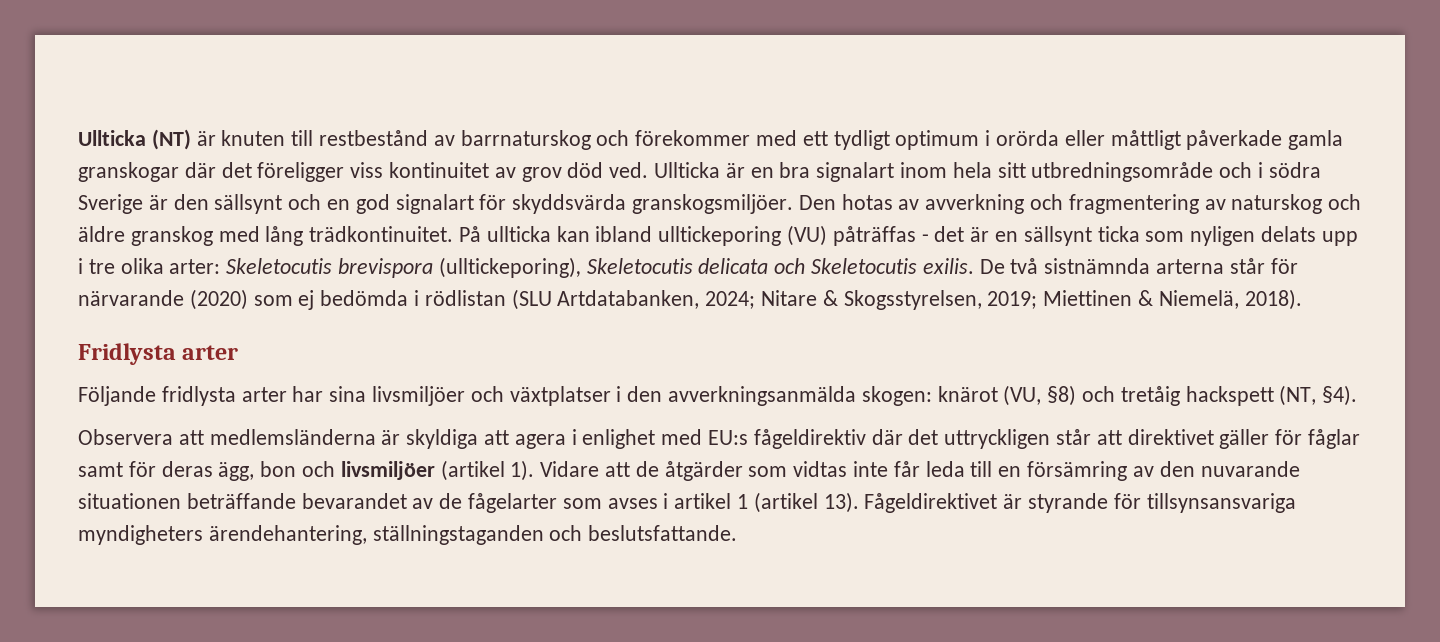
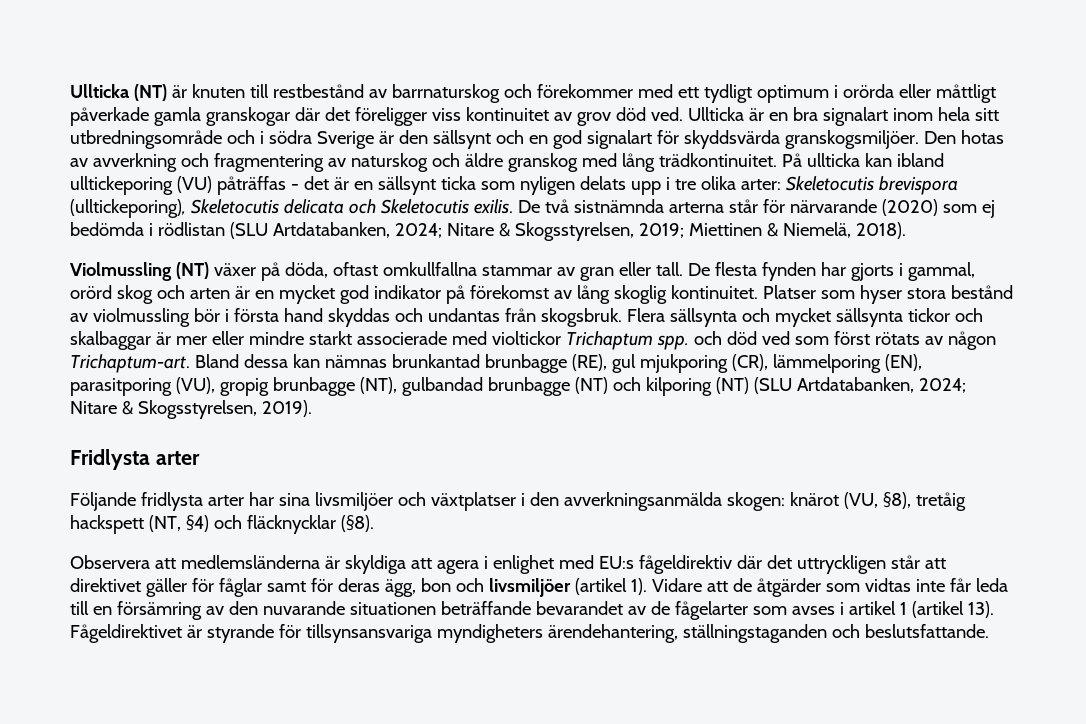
+ Violmussling (NT) växer på döda, oftast omkullfallna stammar av gran eller tall. De flesta fynden har gjorts i gammal, orörd skog och arten är en mycket god indikator på förekomst av lång skoglig kontinuitet. Platser som hyser stora bestånd av violmussling bör i första hand skyddas och undantas från skogsbruk. Flera sällsynta och mycket sällsynta tickor och skalbaggar är mer eller mindre starkt associerade med violtickor Trichaptum spp. och död ved som först rötats av någon Trichaptum-art. Bland dessa kan nämnas brunkantad brunbagge (RE), gul mjukporing (CR), lämmelporing (EN), parasitporing (VU), gropig brunbagge (NT), gulbandad brunbagge (NT) och kilporing (NT) (SLU Artdatabanken, 2024; Nitare & Skogsstyrelsen, 2019).
- Följande fridlysta arter har sina livsmiljöer och växtplatser i den avverkningsanmälda skogen: knärot (VU, §8) och tretåig hackspett (NT, §4).
+ Följande fridlysta arter har sina livsmiljöer och växtplatser i den avverkningsanmälda skogen: knärot (VU, §8), tretåig hackspett (NT, §4) och fläcknycklar (§8).

